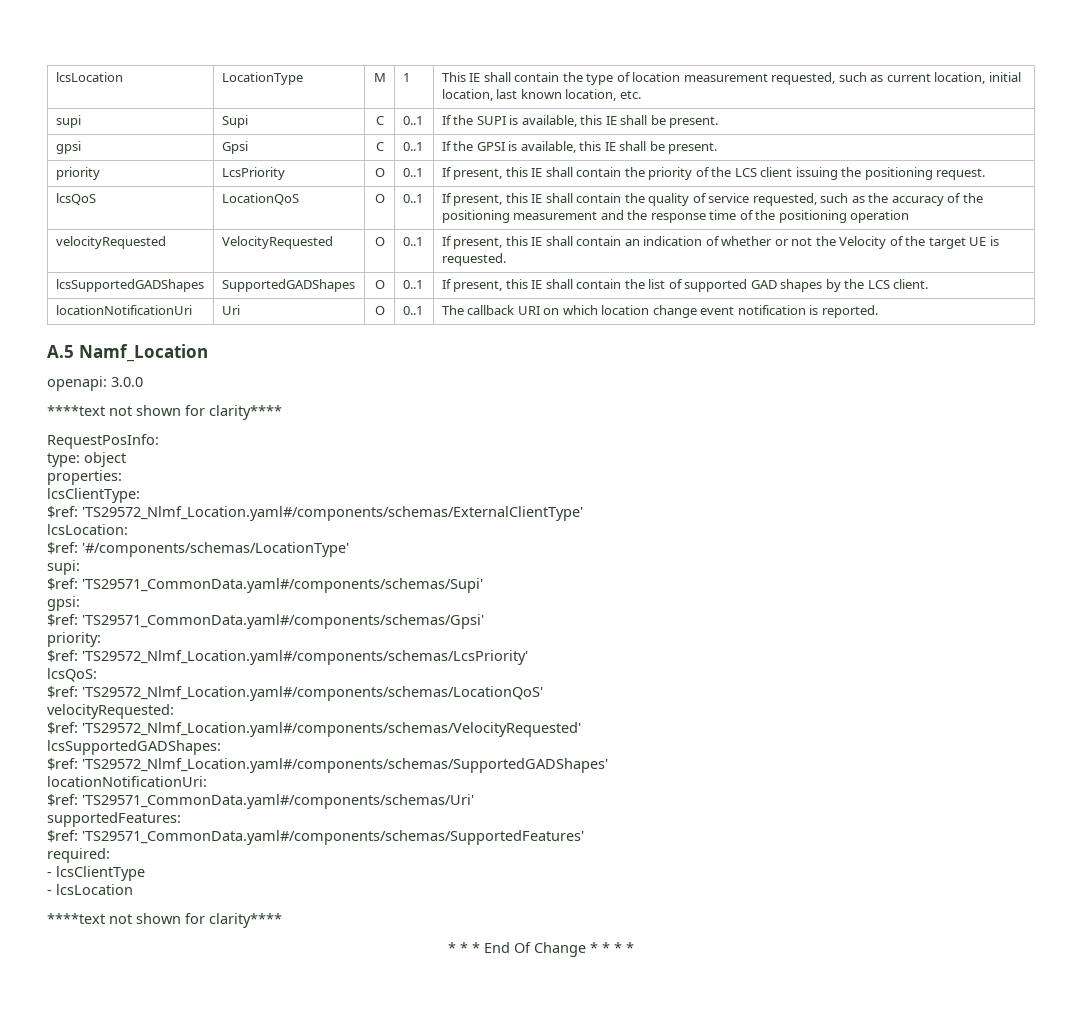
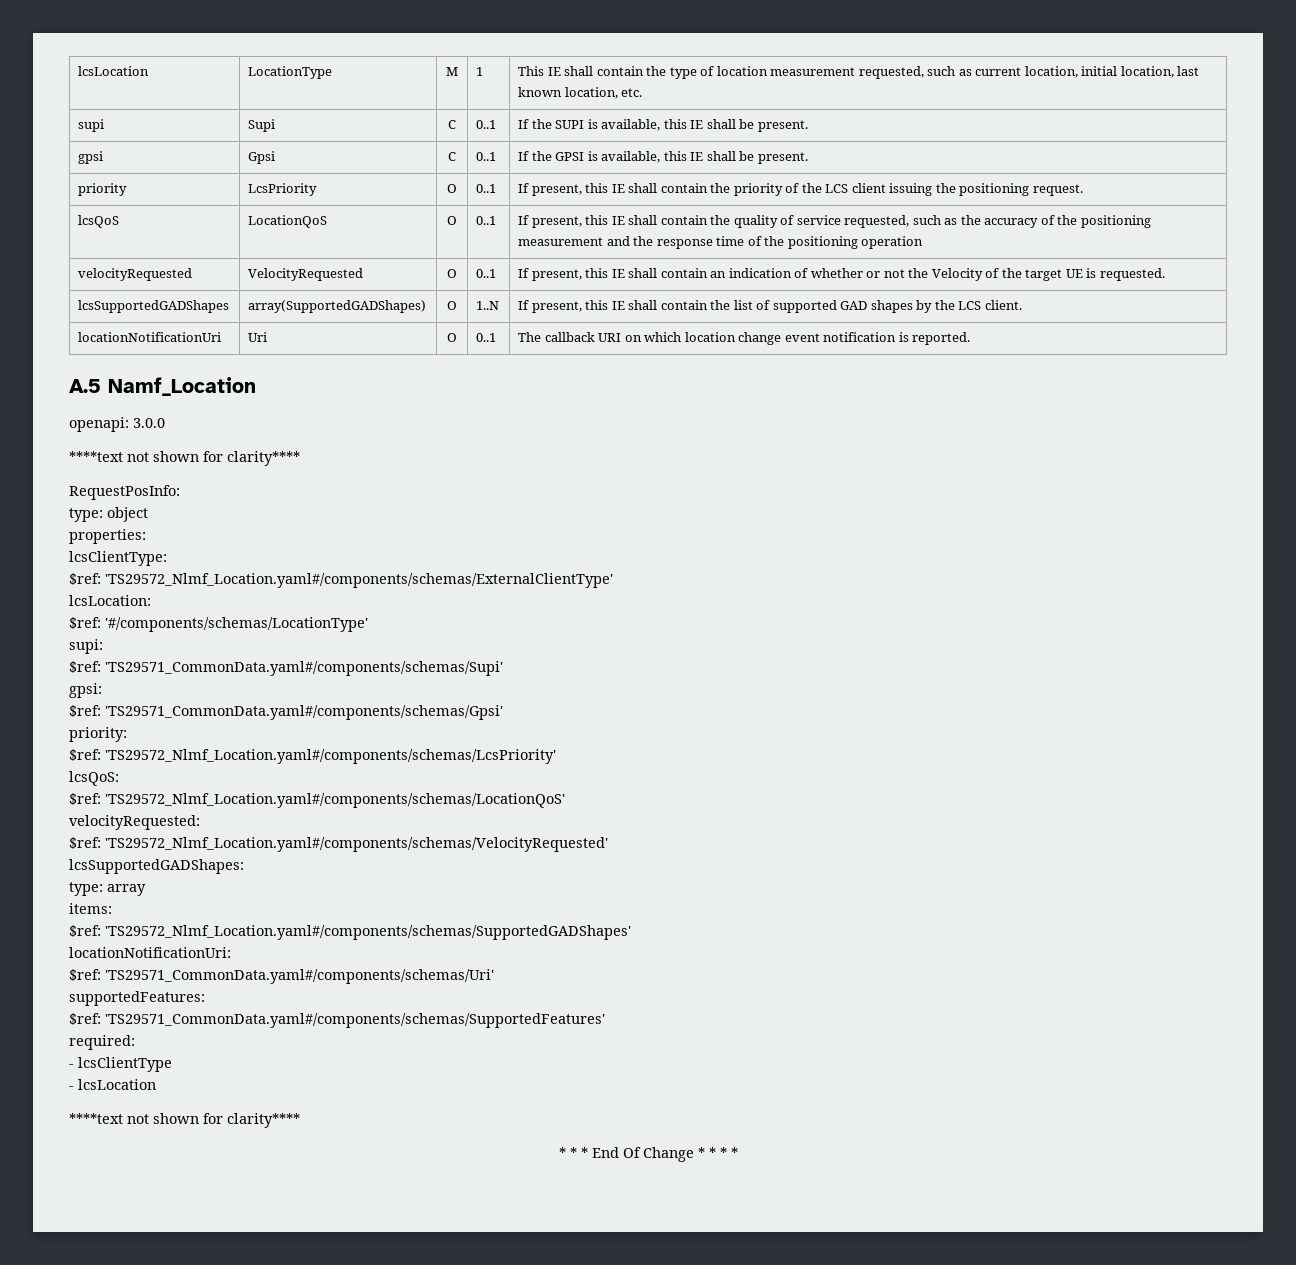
- lcsSupportedGADShapes | SupportedGADShapes | O | 0..1 | If present, this IE shall contain the list of supported GAD shapes by the LCS client.
+ lcsSupportedGADShapes | array(SupportedGADShapes) | O | 1..N | If present, this IE shall contain the list of supported GAD shapes by the LCS client.
+ type: array
+ items:

